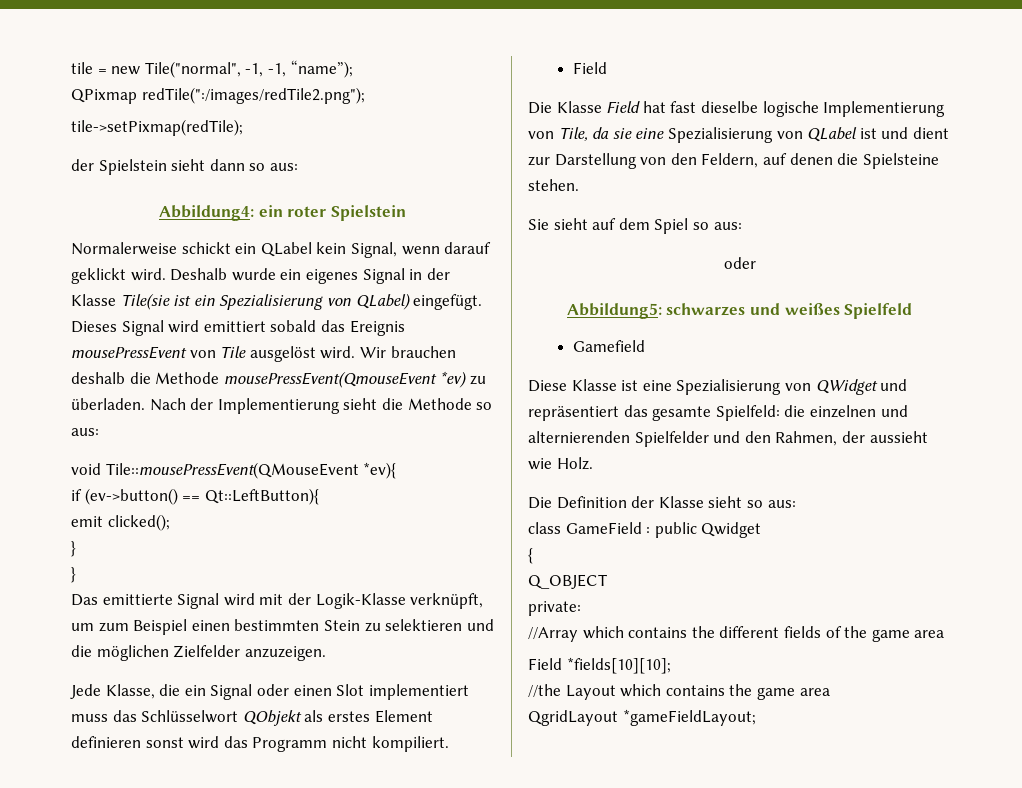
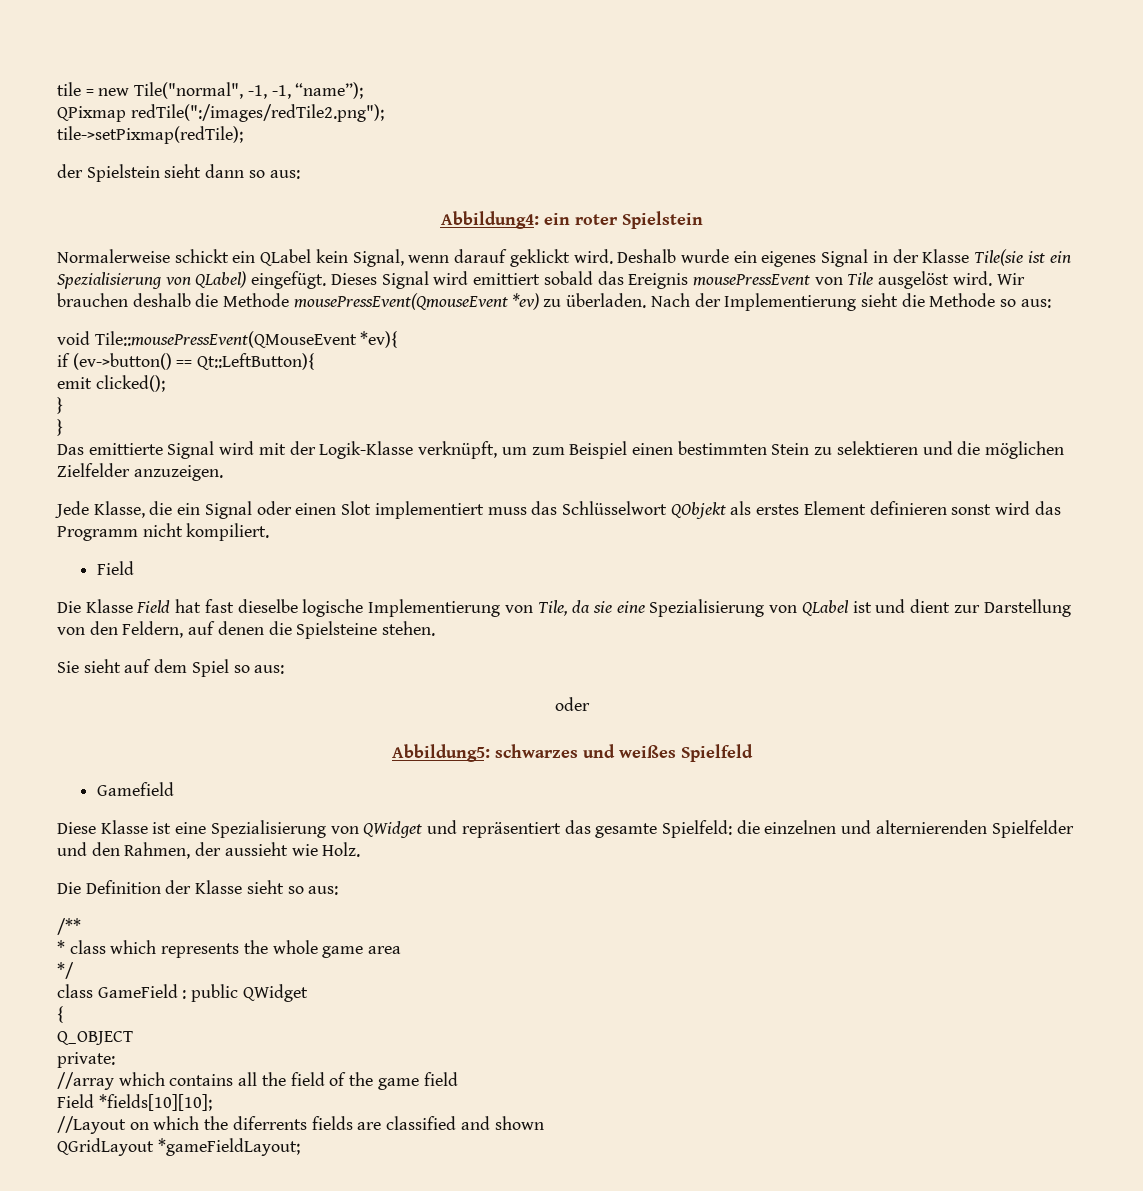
+ /**
+ * class which represents the whole game area
+ */
- class GameField : public Qwidget
+ class GameField : public QWidget
- //Array which contains the different fields of the game area
+ //array which contains all the field of the game field
- //the Layout which contains the game area
- QgridLayout *gameFieldLayout;
+ //Layout on which the diferrents fields are classified and shown
+ QGridLayout *gameFieldLayout;

